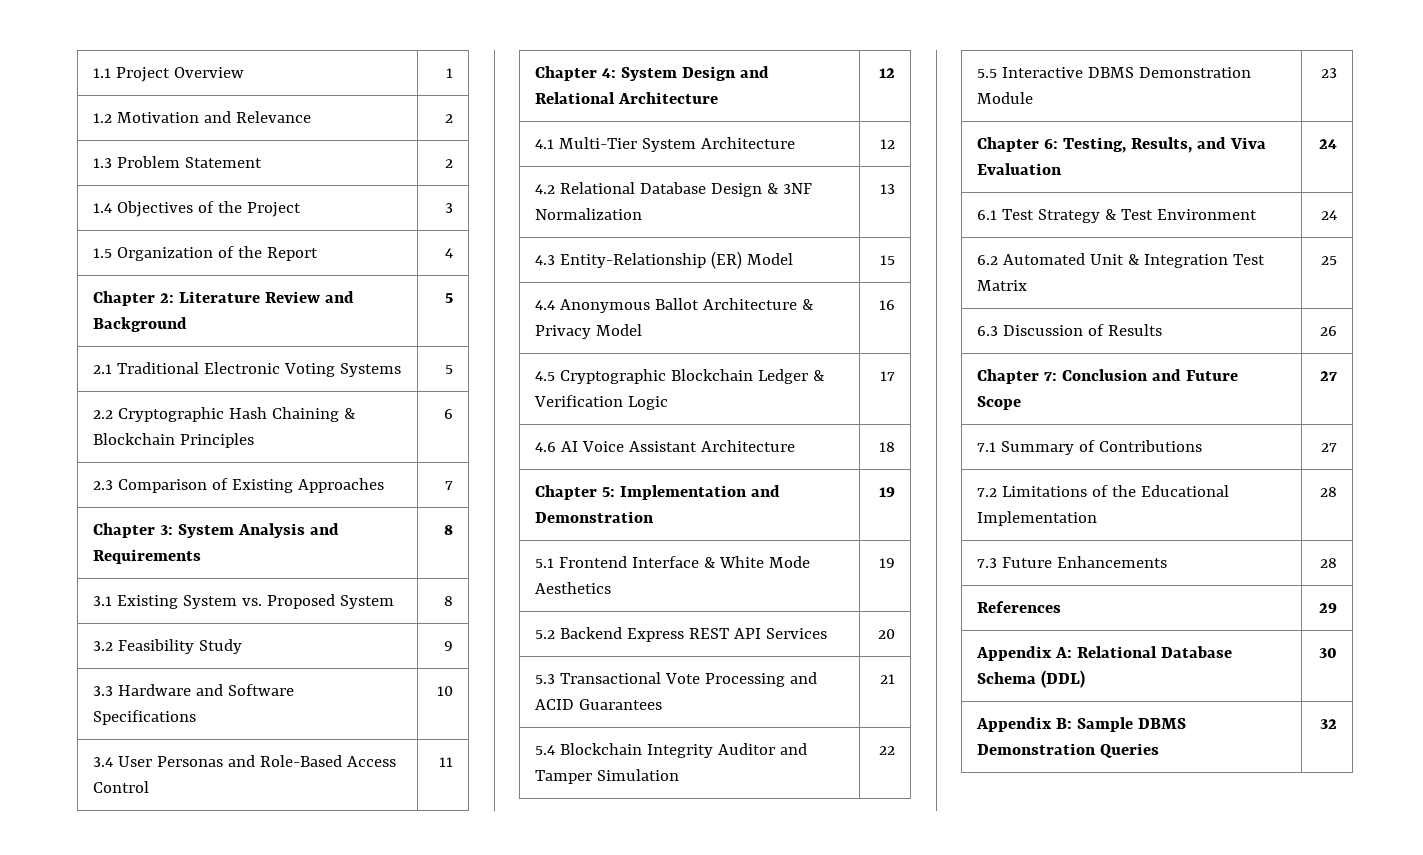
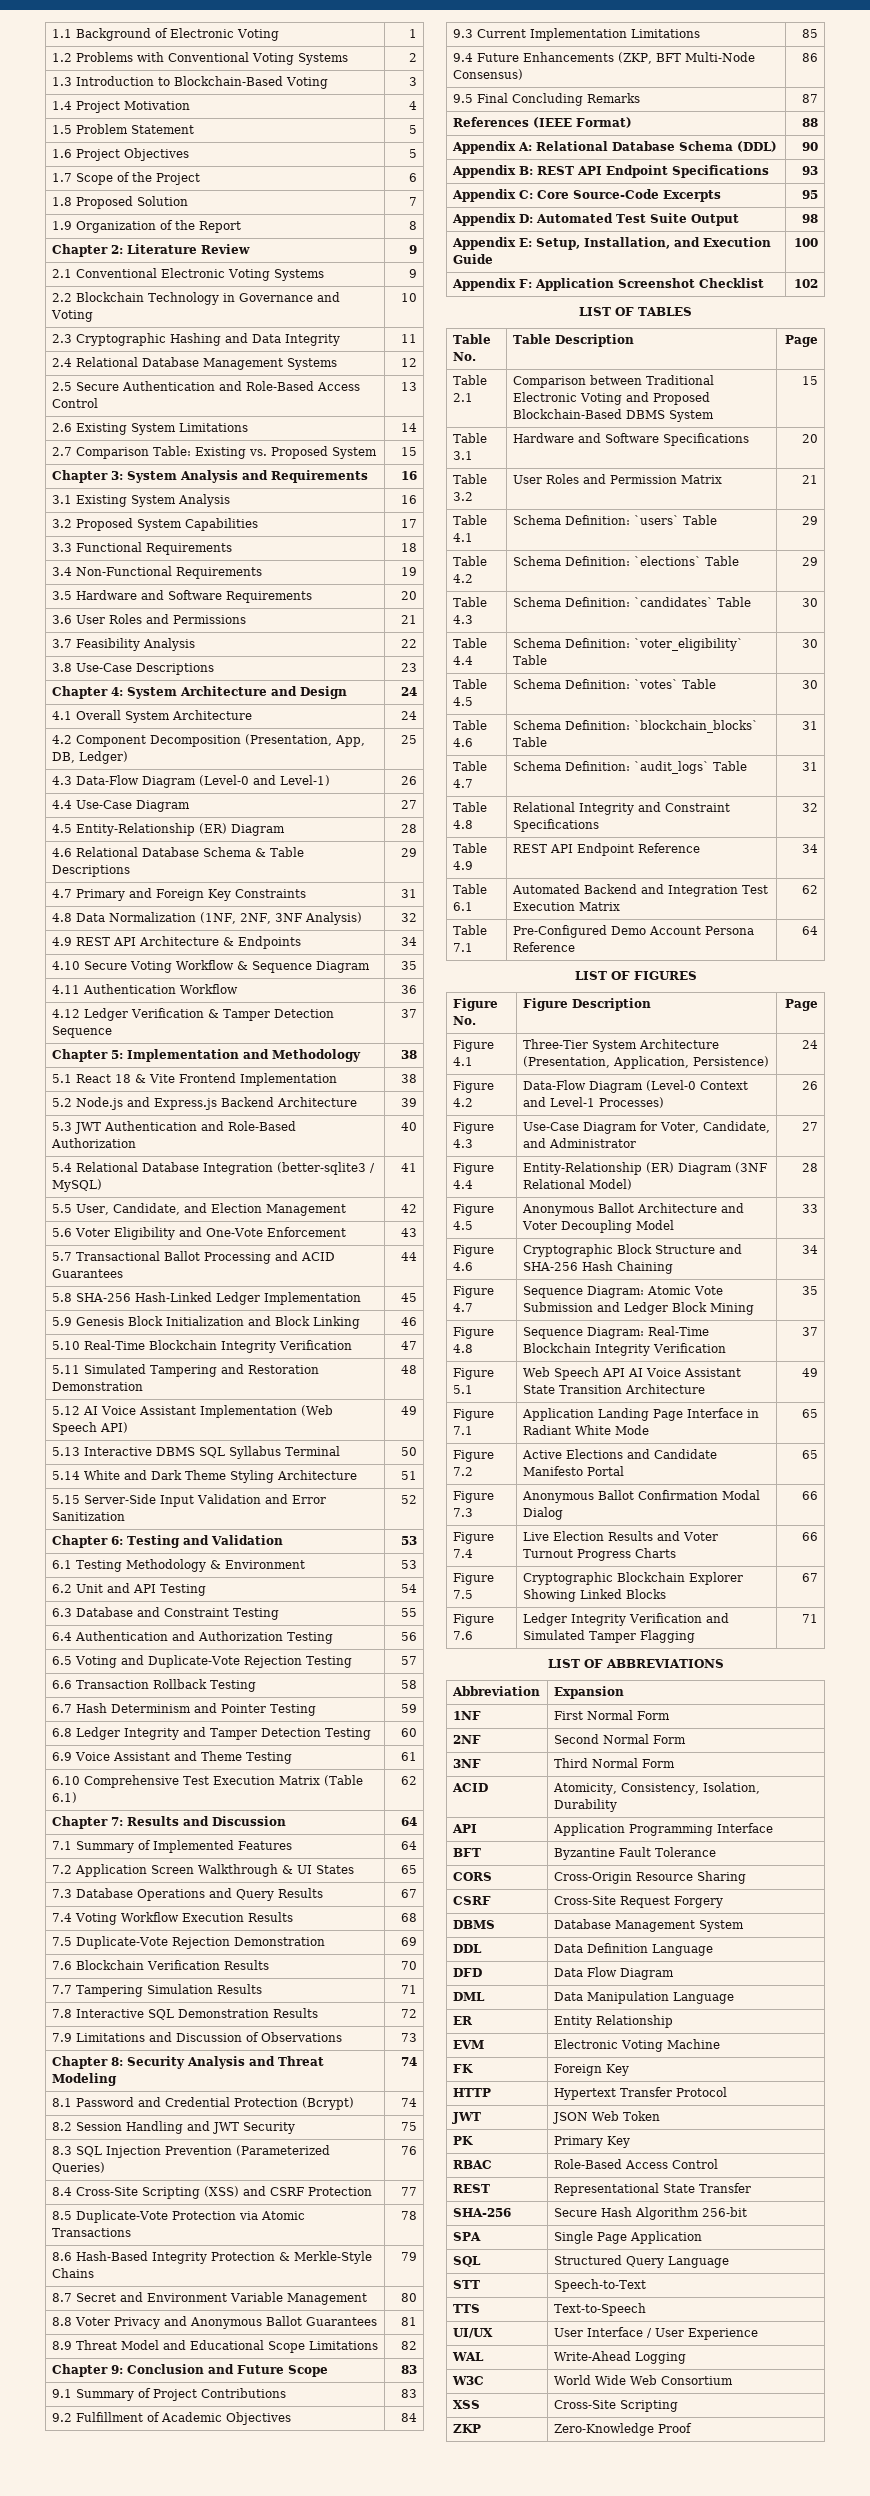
- 1.1 Project Overview | 1
- 1.2 Motivation and Relevance | 2
- 1.3 Problem Statement | 2
- 1.4 Objectives of the Project | 3
- 1.5 Organization of the Report | 4
+ 1.1 Background of Electronic Voting | 1
+ 1.2 Problems with Conventional Voting Systems | 2
+ 1.3 Introduction to Blockchain-Based Voting | 3
+ 1.4 Project Motivation | 4
+ 1.5 Problem Statement | 5
+ 1.6 Project Objectives | 5
+ 1.7 Scope of the Project | 6
+ 1.8 Proposed Solution | 7
+ 1.9 Organization of the Report | 8
- Chapter 2: Literature Review and Background | 5
- 2.1 Traditional Electronic Voting Systems | 5
+ Chapter 2: Literature Review | 9
+ 2.1 Conventional Electronic Voting Systems | 9
- 2.2 Cryptographic Hash Chaining & Blockchain Principles | 6
- 2.3 Comparison of Existing Approaches | 7
+ 2.2 Blockchain Technology in Governance and Voting | 10
+ 2.3 Cryptographic Hashing and Data Integrity | 11
+ 2.4 Relational Database Management Systems | 12
+ 2.5 Secure Authentication and Role-Based Access Control | 13
+ 2.6 Existing System Limitations | 14
+ 2.7 Comparison Table: Existing vs. Proposed System | 15
- Chapter 3: System Analysis and Requirements | 8
+ Chapter 3: System Analysis and Requirements | 16
- 3.1 Existing System vs. Proposed System | 8
- 3.2 Feasibility Study | 9
- 3.3 Hardware and Software Specifications | 10
- 3.4 User Personas and Role-Based Access Control | 11
+ 3.1 Existing System Analysis | 16
+ 3.2 Proposed System Capabilities | 17
+ 3.3 Functional Requirements | 18
+ 3.4 Non-Functional Requirements | 19
+ 3.5 Hardware and Software Requirements | 20
+ 3.6 User Roles and Permissions | 21
+ 3.7 Feasibility Analysis | 22
+ 3.8 Use-Case Descriptions | 23
- Chapter 4: System Design and Relational Architecture | 12
- 4.1 Multi-Tier System Architecture | 12
- 4.2 Relational Database Design & 3NF Normalization | 13
- 4.3 Entity-Relationship (ER) Model | 15
- 4.4 Anonymous Ballot Architecture & Privacy Model | 16
- 4.5 Cryptographic Blockchain Ledger & Verification Logic | 17
- 4.6 AI Voice Assistant Architecture | 18
+ Chapter 4: System Architecture and Design | 24
+ 4.1 Overall System Architecture | 24
+ 4.2 Component Decomposition (Presentation, App, DB, Ledger) | 25
+ 4.3 Data-Flow Diagram (Level-0 and Level-1) | 26
+ 4.4 Use-Case Diagram | 27
+ 4.5 Entity-Relationship (ER) Diagram | 28
+ 4.6 Relational Database Schema & Table Descriptions | 29
+ 4.7 Primary and Foreign Key Constraints | 31
+ 4.8 Data Normalization (1NF, 2NF, 3NF Analysis) | 32
+ 4.9 REST API Architecture & Endpoints | 34
+ 4.10 Secure Voting Workflow & Sequence Diagram | 35
+ 4.11 Authentication Workflow | 36
+ 4.12 Ledger Verification & Tamper Detection Sequence | 37
- Chapter 5: Implementation and Demonstration | 19
- 5.1 Frontend Interface & White Mode Aesthetics | 19
- 5.2 Backend Express REST API Services | 20
- 5.3 Transactional Vote Processing and ACID Guarantees | 21
- 5.4 Blockchain Integrity Auditor and Tamper Simulation | 22
- 5.5 Interactive DBMS Demonstration Module | 23
- Chapter 6: Testing, Results, and Viva Evaluation | 24
- 6.1 Test Strategy & Test Environment | 24
+ Chapter 5: Implementation and Methodology | 38
+ 5.1 React 18 & Vite Frontend Implementation | 38
+ 5.2 Node.js and Express.js Backend Architecture | 39
+ 5.3 JWT Authentication and Role-Based Authorization | 40
+ 5.4 Relational Database Integration (better-sqlite3 / MySQL) | 41
+ 5.5 User, Candidate, and Election Management | 42
+ 5.6 Voter Eligibility and One-Vote Enforcement | 43
+ 5.7 Transactional Ballot Processing and ACID Guarantees | 44
+ 5.8 SHA-256 Hash-Linked Ledger Implementation | 45
+ 5.9 Genesis Block Initialization and Block Linking | 46
+ 5.10 Real-Time Blockchain Integrity Verification | 47
+ 5.11 Simulated Tampering and Restoration Demonstration | 48
+ 5.12 AI Voice Assistant Implementation (Web Speech API) | 49
+ 5.13 Interactive DBMS SQL Syllabus Terminal | 50
+ 5.14 White and Dark Theme Styling Architecture | 51
+ 5.15 Server-Side Input Validation and Error Sanitization | 52
+ Chapter 6: Testing and Validation | 53
+ 6.1 Testing Methodology & Environment | 53
- 6.2 Automated Unit & Integration Test Matrix | 25
- 6.3 Discussion of Results | 26
- Chapter 7: Conclusion and Future Scope | 27
- 7.1 Summary of Contributions | 27
- 7.2 Limitations of the Educational Implementation | 28
- 7.3 Future Enhancements | 28
- References | 29
+ 6.2 Unit and API Testing | 54
+ 6.3 Database and Constraint Testing | 55
+ 6.4 Authentication and Authorization Testing | 56
+ 6.5 Voting and Duplicate-Vote Rejection Testing | 57
+ 6.6 Transaction Rollback Testing | 58
+ 6.7 Hash Determinism and Pointer Testing | 59
+ 6.8 Ledger Integrity and Tamper Detection Testing | 60
+ 6.9 Voice Assistant and Theme Testing | 61
+ 6.10 Comprehensive Test Execution Matrix (Table 6.1) | 62
+ Chapter 7: Results and Discussion | 64
+ 7.1 Summary of Implemented Features | 64
+ 7.2 Application Screen Walkthrough & UI States | 65
+ 7.3 Database Operations and Query Results | 67
+ 7.4 Voting Workflow Execution Results | 68
+ 7.5 Duplicate-Vote Rejection Demonstration | 69
+ 7.6 Blockchain Verification Results | 70
+ 7.7 Tampering Simulation Results | 71
+ 7.8 Interactive SQL Demonstration Results | 72
+ 7.9 Limitations and Discussion of Observations | 73
+ Chapter 8: Security Analysis and Threat Modeling | 74
+ 8.1 Password and Credential Protection (Bcrypt) | 74
+ 8.2 Session Handling and JWT Security | 75
+ 8.3 SQL Injection Prevention (Parameterized Queries) | 76
+ 8.4 Cross-Site Scripting (XSS) and CSRF Protection | 77
+ 8.5 Duplicate-Vote Protection via Atomic Transactions | 78
+ 8.6 Hash-Based Integrity Protection & Merkle-Style Chains | 79
+ 8.7 Secret and Environment Variable Management | 80
+ 8.8 Voter Privacy and Anonymous Ballot Guarantees | 81
+ 8.9 Threat Model and Educational Scope Limitations | 82
+ Chapter 9: Conclusion and Future Scope | 83
+ 9.1 Summary of Project Contributions | 83
+ 9.2 Fulfillment of Academic Objectives | 84
+ 9.3 Current Implementation Limitations | 85
+ 9.4 Future Enhancements (ZKP, BFT Multi-Node Consensus) | 86
+ 9.5 Final Concluding Remarks | 87
+ References (IEEE Format) | 88
- Appendix A: Relational Database Schema (DDL) | 30
+ Appendix A: Relational Database Schema (DDL) | 90
- Appendix B: Sample DBMS Demonstration Queries | 32
+ Appendix B: REST API Endpoint Specifications | 93
+ Appendix C: Core Source-Code Excerpts | 95
+ Appendix D: Automated Test Suite Output | 98
+ Appendix E: Setup, Installation, and Execution Guide | 100
+ Appendix F: Application Screenshot Checklist | 102
+ LIST OF TABLES
+ Table No. | Table Description | Page
+ Table 2.1 | Comparison between Traditional Electronic Voting and Proposed Blockchain-Based DBMS System | 15
+ Table 3.1 | Hardware and Software Specifications | 20
+ Table 3.2 | User Roles and Permission Matrix | 21
+ Table 4.1 | Schema Definition: `users` Table | 29
+ Table 4.2 | Schema Definition: `elections` Table | 29
+ Table 4.3 | Schema Definition: `candidates` Table | 30
+ Table 4.4 | Schema Definition: `voter_eligibility` Table | 30
+ Table 4.5 | Schema Definition: `votes` Table | 30
+ Table 4.6 | Schema Definition: `blockchain_blocks` Table | 31
+ Table 4.7 | Schema Definition: `audit_logs` Table | 31
+ Table 4.8 | Relational Integrity and Constraint Specifications | 32
+ Table 4.9 | REST API Endpoint Reference | 34
+ Table 6.1 | Automated Backend and Integration Test Execution Matrix | 62
+ Table 7.1 | Pre-Configured Demo Account Persona Reference | 64
+ LIST OF FIGURES
+ Figure No. | Figure Description | Page
+ Figure 4.1 | Three-Tier System Architecture (Presentation, Application, Persistence) | 24
+ Figure 4.2 | Data-Flow Diagram (Level-0 Context and Level-1 Processes) | 26
+ Figure 4.3 | Use-Case Diagram for Voter, Candidate, and Administrator | 27
+ Figure 4.4 | Entity-Relationship (ER) Diagram (3NF Relational Model) | 28
+ Figure 4.5 | Anonymous Ballot Architecture and Voter Decoupling Model | 33
+ Figure 4.6 | Cryptographic Block Structure and SHA-256 Hash Chaining | 34
+ Figure 4.7 | Sequence Diagram: Atomic Vote Submission and Ledger Block Mining | 35
+ Figure 4.8 | Sequence Diagram: Real-Time Blockchain Integrity Verification | 37
+ Figure 5.1 | Web Speech API AI Voice Assistant State Transition Architecture | 49
+ Figure 7.1 | Application Landing Page Interface in Radiant White Mode | 65
+ Figure 7.2 | Active Elections and Candidate Manifesto Portal | 65
+ Figure 7.3 | Anonymous Ballot Confirmation Modal Dialog | 66
+ Figure 7.4 | Live Election Results and Voter Turnout Progress Charts | 66
+ Figure 7.5 | Cryptographic Blockchain Explorer Showing Linked Blocks | 67
+ Figure 7.6 | Ledger Integrity Verification and Simulated Tamper Flagging | 71
+ LIST OF ABBREVIATIONS
+ Abbreviation | Expansion
+ 1NF | First Normal Form
+ 2NF | Second Normal Form
+ 3NF | Third Normal Form
+ ACID | Atomicity, Consistency, Isolation, Durability
+ API | Application Programming Interface
+ BFT | Byzantine Fault Tolerance
+ CORS | Cross-Origin Resource Sharing
+ CSRF | Cross-Site Request Forgery
+ DBMS | Database Management System
+ DDL | Data Definition Language
+ DFD | Data Flow Diagram
+ DML | Data Manipulation Language
+ ER | Entity Relationship
+ EVM | Electronic Voting Machine
+ FK | Foreign Key
+ HTTP | Hypertext Transfer Protocol
+ JWT | JSON Web Token
+ PK | Primary Key
+ RBAC | Role-Based Access Control
+ REST | Representational State Transfer
+ SHA-256 | Secure Hash Algorithm 256-bit
+ SPA | Single Page Application
+ SQL | Structured Query Language
+ STT | Speech-to-Text
+ TTS | Text-to-Speech
+ UI/UX | User Interface / User Experience
+ WAL | Write-Ahead Logging
+ W3C | World Wide Web Consortium
+ XSS | Cross-Site Scripting
+ ZKP | Zero-Knowledge Proof

